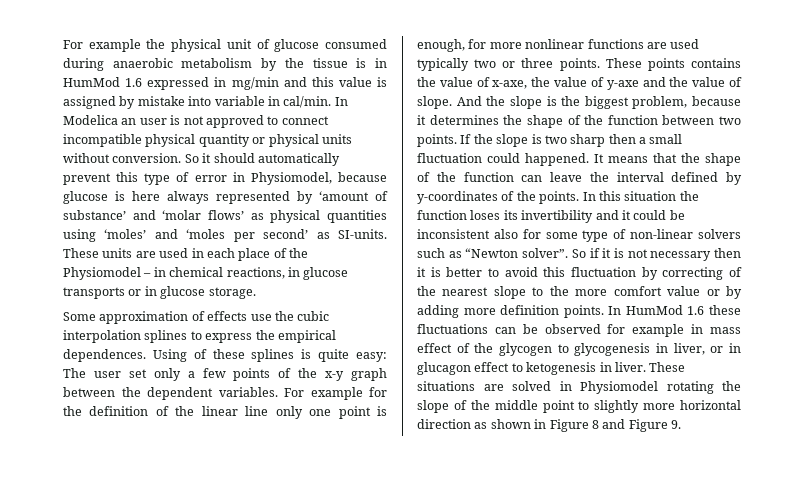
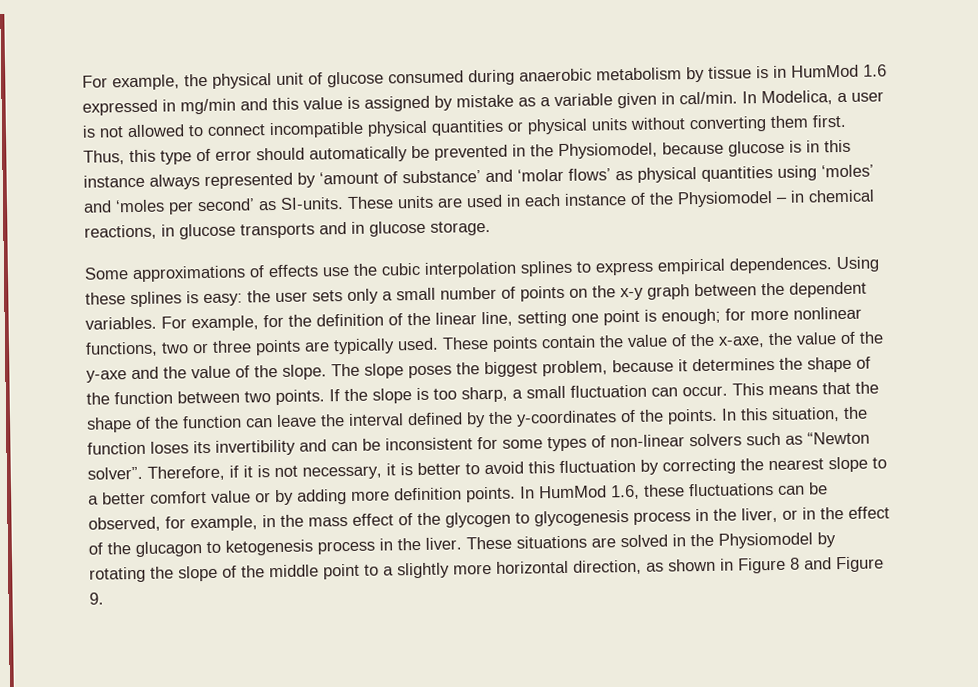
- For example the physical unit of glucose consumed during anaerobic metabolism by the tissue is in HumMod 1.6 expressed in mg/min and this value is assigned by mistake into variable in cal/min.
+ For example, the physical unit of glucose consumed during anaerobic metabolism by tissue is in HumMod 1.6 expressed in mg/min and this value is assigned by mistake as a variable given in cal/min.
- In Modelica an user is not approved to connect incompatible physical quantity or physical units without conversion. So it should automatically prevent this type of error in Physiomodel, because glucose is here always represented by ‘amount of substance’ and ‘molar flows’ as physical quantities using ‘moles’ and ‘moles per second’ as SI-units.
+ In Modelica, a user is not allowed to connect incompatible physical quantities or physical units without converting them first. Thus, this type of error should automatically be prevented in the Physiomodel, because glucose is in this instance always represented by ‘amount of substance’ and ‘molar flows’ as physical quantities using ‘moles’ and ‘moles per second’ as SI-units.
- These units are used in each place of the Physiomodel – in chemical reactions, in glucose transports or in glucose storage.
+ These units are used in each instance of the Physiomodel – in chemical reactions, in glucose transports and in glucose storage.
- Some approximation of effects use the cubic interpolation splines to express the empirical dependences.
+ Some approximations of effects use the cubic interpolation splines to express empirical dependences.
- Using of these splines is quite easy: The user set only a few points of the x-y graph between the dependent variables.
+ Using these splines is easy: the user sets only a small number of points on the x-y graph between the dependent variables.
- For example for the definition of the linear line only one point is enough, for more nonlinear functions are used typically two or three points.
+ For example, for the definition of the linear line, setting one point is enough; for more nonlinear functions, two or three points are typically used.
- These points contains the value of x-axe, the value of y-axe and the value of slope. And the slope is the biggest problem, because it determines the shape of the function between two points.
+ These points contain the value of the x-axe, the value of the y-axe and the value of the slope. The slope poses the biggest problem, because it determines the shape of the function between two points.
- If the slope is two sharp then a small fluctuation could happened. It means that the shape of the function can leave the interval defined by y-coordinates of the points.
+ If the slope is too sharp, a small fluctuation can occur. This means that the shape of the function can leave the interval defined by the y-coordinates of the points.
- In this situation the function loses its invertibility and it could be inconsistent also for some type of non-linear solvers such as “Newton solver”.
+ In this situation, the function loses its invertibility and can be inconsistent for some types of non-linear solvers such as “Newton solver”.
- So if it is not necessary then it is better to avoid this fluctuation by correcting of the nearest slope to the more comfort value or by adding more definition points.
+ Therefore, if it is not necessary, it is better to avoid this fluctuation by correcting the nearest slope to a better comfort value or by adding more definition points.
- In HumMod 1.6 these fluctuations can be observed for example in mass effect of the glycogen to glycogenesis in liver, or in glucagon effect to ketogenesis in liver.
+ In HumMod 1.6, these fluctuations can be observed, for example, in the mass effect of the glycogen to glycogenesis process in the liver, or in the effect of the glucagon to ketogenesis process in the liver.
- These situations are solved in Physiomodel rotating the slope of the middle point to slightly more horizontal direction as shown in Figure 8 and Figure 9.
+ These situations are solved in the Physiomodel by rotating the slope of the middle point to a slightly more horizontal direction, as shown in Figure 8 and Figure 9.

